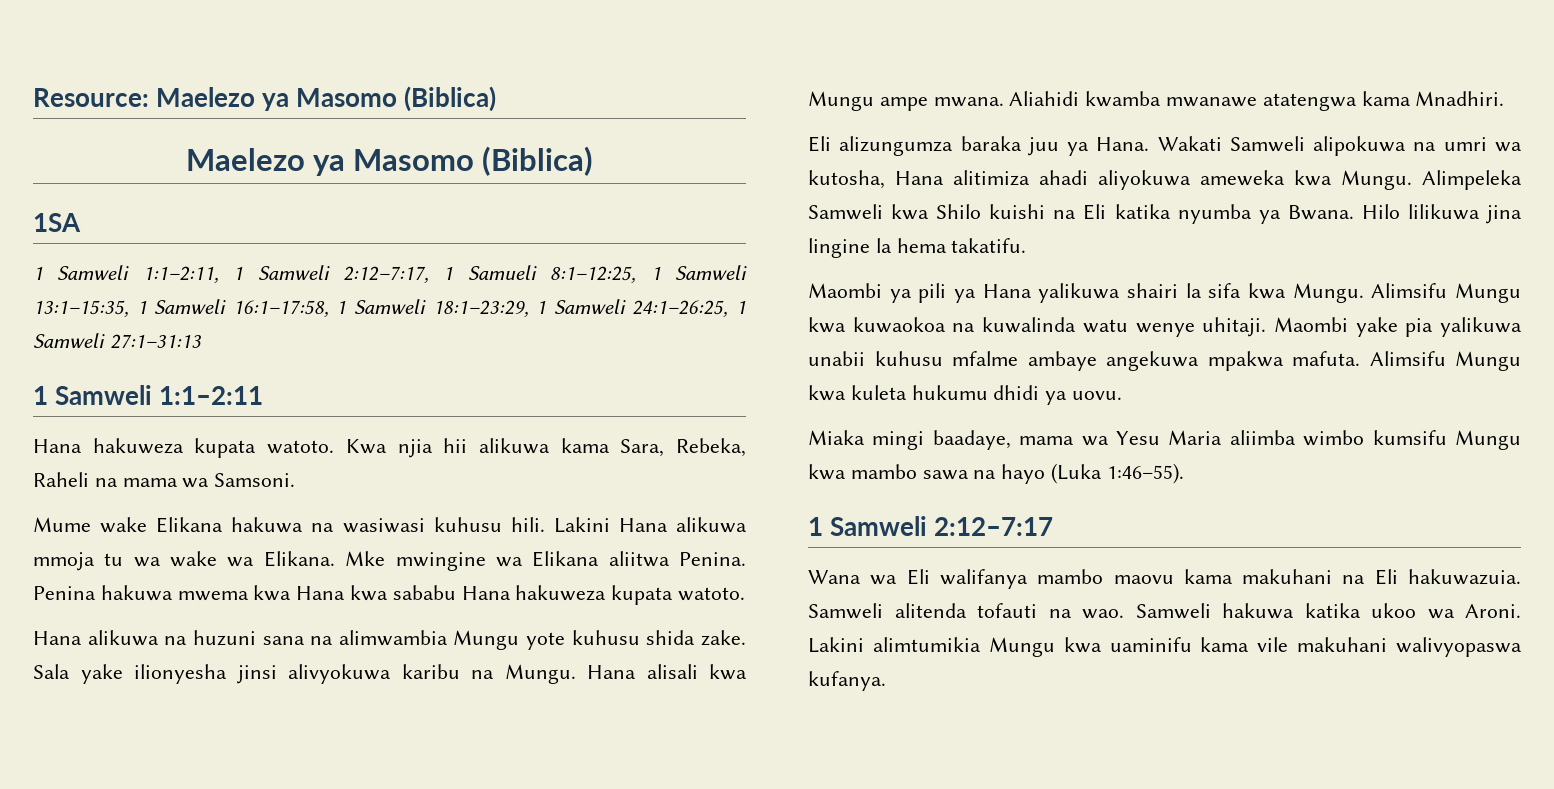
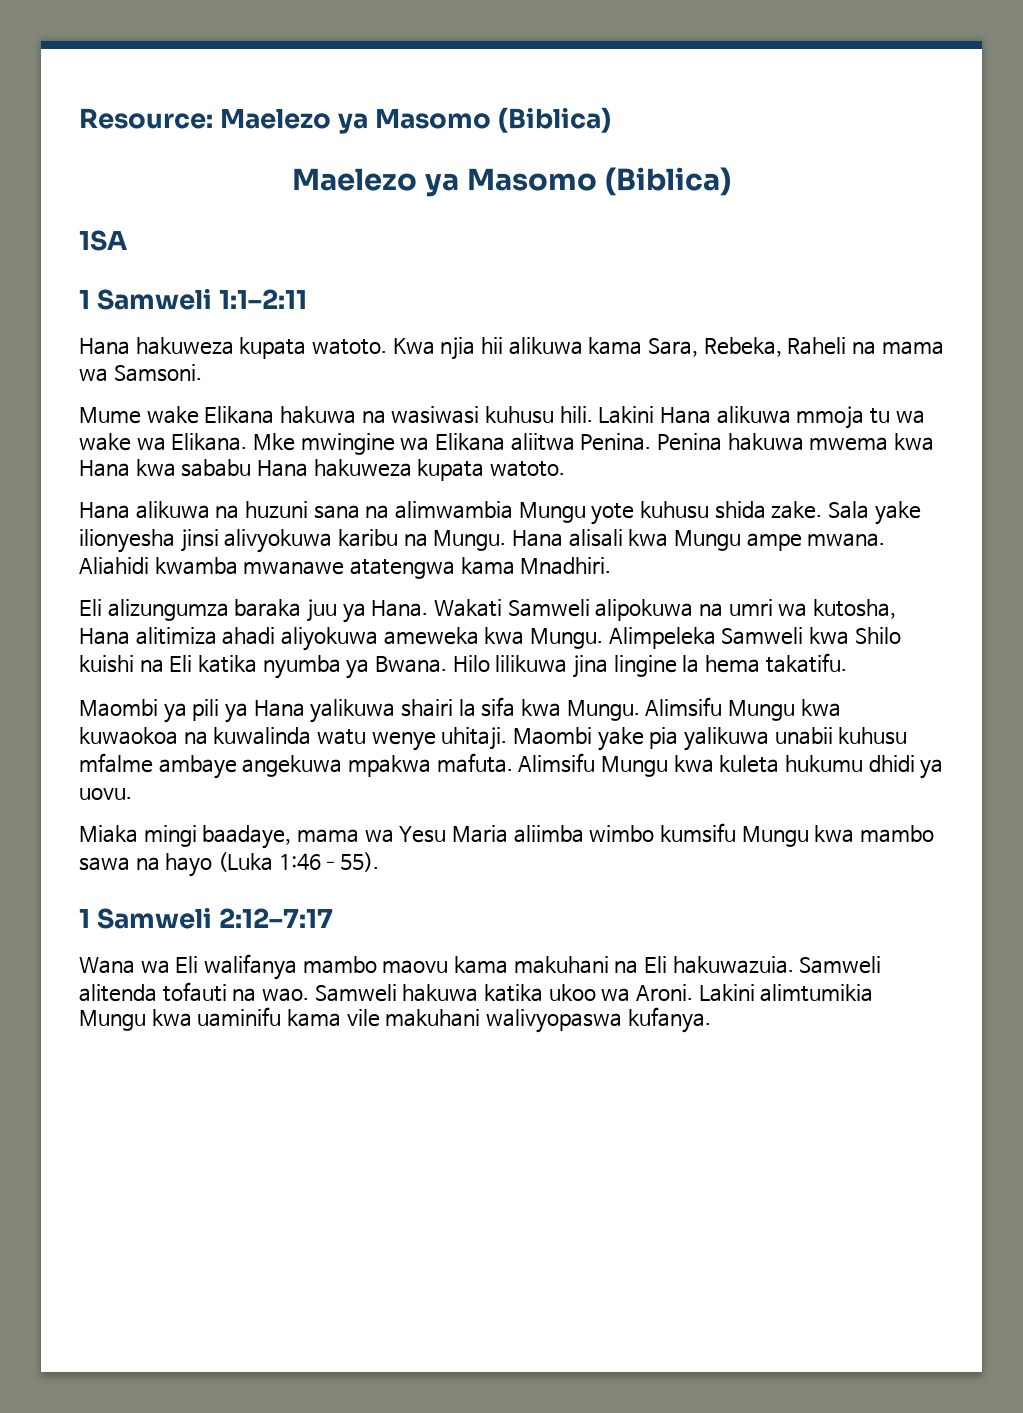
- 1 Samweli 1:1–2:11, 1 Samweli 2:12–7:17, 1 Samueli 8:1–12:25, 1 Samweli 13:1–15:35, 1 Samweli 16:1–17:58, 1 Samweli 18:1–23:29, 1 Samweli 24:1–26:25, 1 Samweli 27:1–31:13

